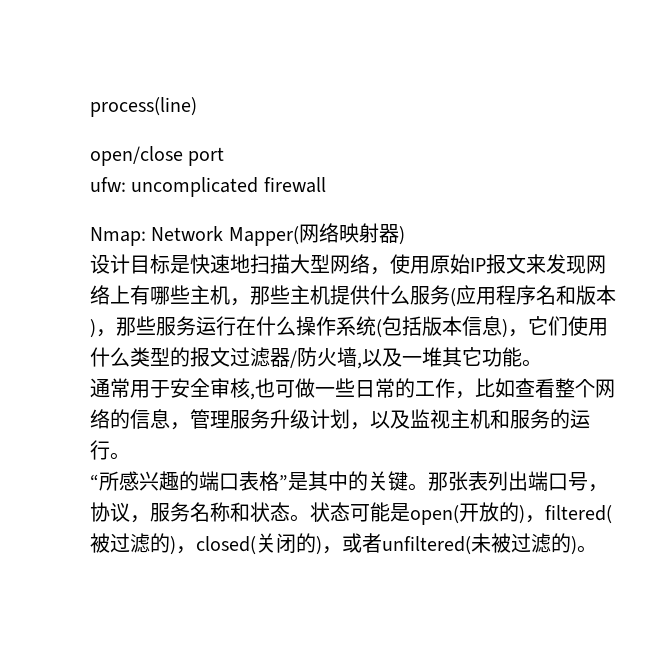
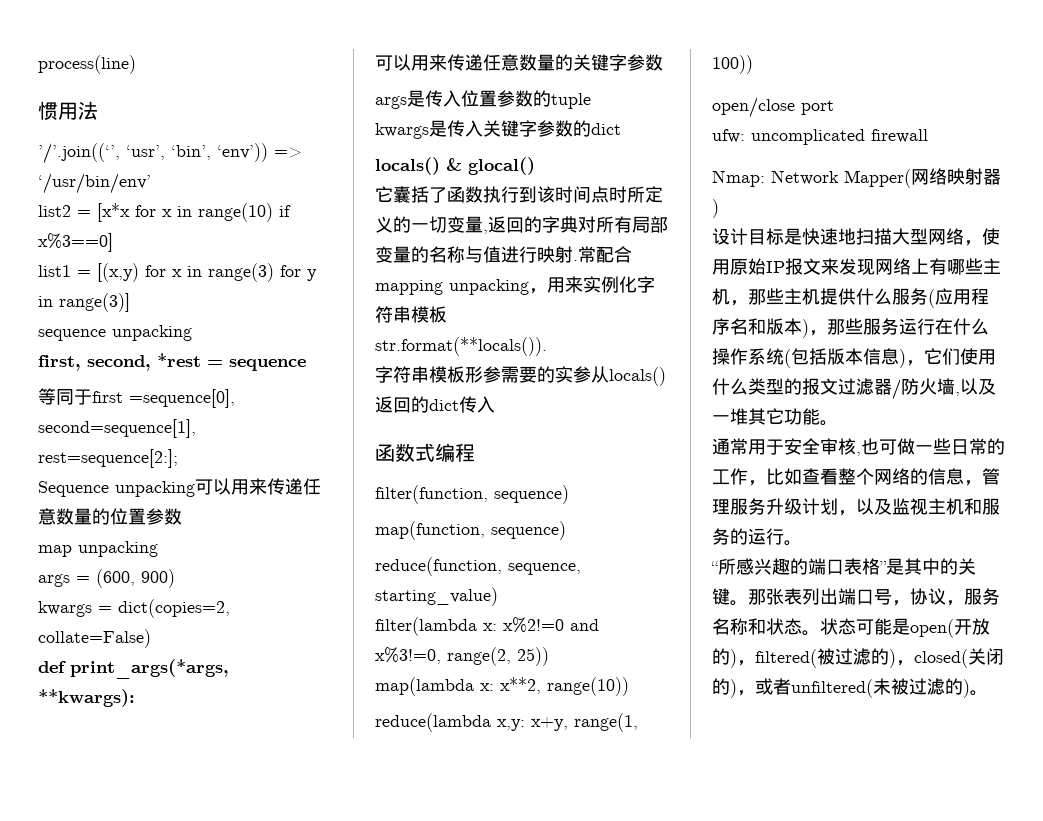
+ 惯用法
+ ’/’.join((‘’, ‘usr’, ‘bin’, ‘env’)) => ‘/usr/bin/env’
+ list2 = [x*x for x in range(10) if x%3==0]
+ list1 = [(x,y) for x in range(3) for y in range(3)]
+ sequence unpacking
+ first, second, *rest = sequence
+ 等同于first =sequence[0], second=sequence[1], rest=sequence[2:];
+ Sequence unpacking可以用来传递任意数量的位置参数
+ map unpacking
+ args = (600, 900)
+ kwargs = dict(copies=2, collate=False)
+ def print_args(*args, **kwargs):
+ 可以用来传递任意数量的关键字参数
+ args是传入位置参数的tuple
+ kwargs是传入关键字参数的dict
+ locals() & glocal()
+ 它囊括了函数执行到该时间点时所定义的一切变量,返回的字典对所有局部变量的名称与值进行映射.常配合mapping unpacking，用来实例化字符串模板
+ str.format(**locals()).
+ 字符串模板形参需要的实参从locals()返回的dict传入
+ 函数式编程
+ filter(function, sequence)
+ map(function, sequence)
+ reduce(function, sequence, starting_value)
+ filter(lambda x: x%2!=0 and x%3!=0, range(2, 25))
+ map(lambda x: x**2, range(10))
+ reduce(lambda x,y: x+y, range(1, 100))

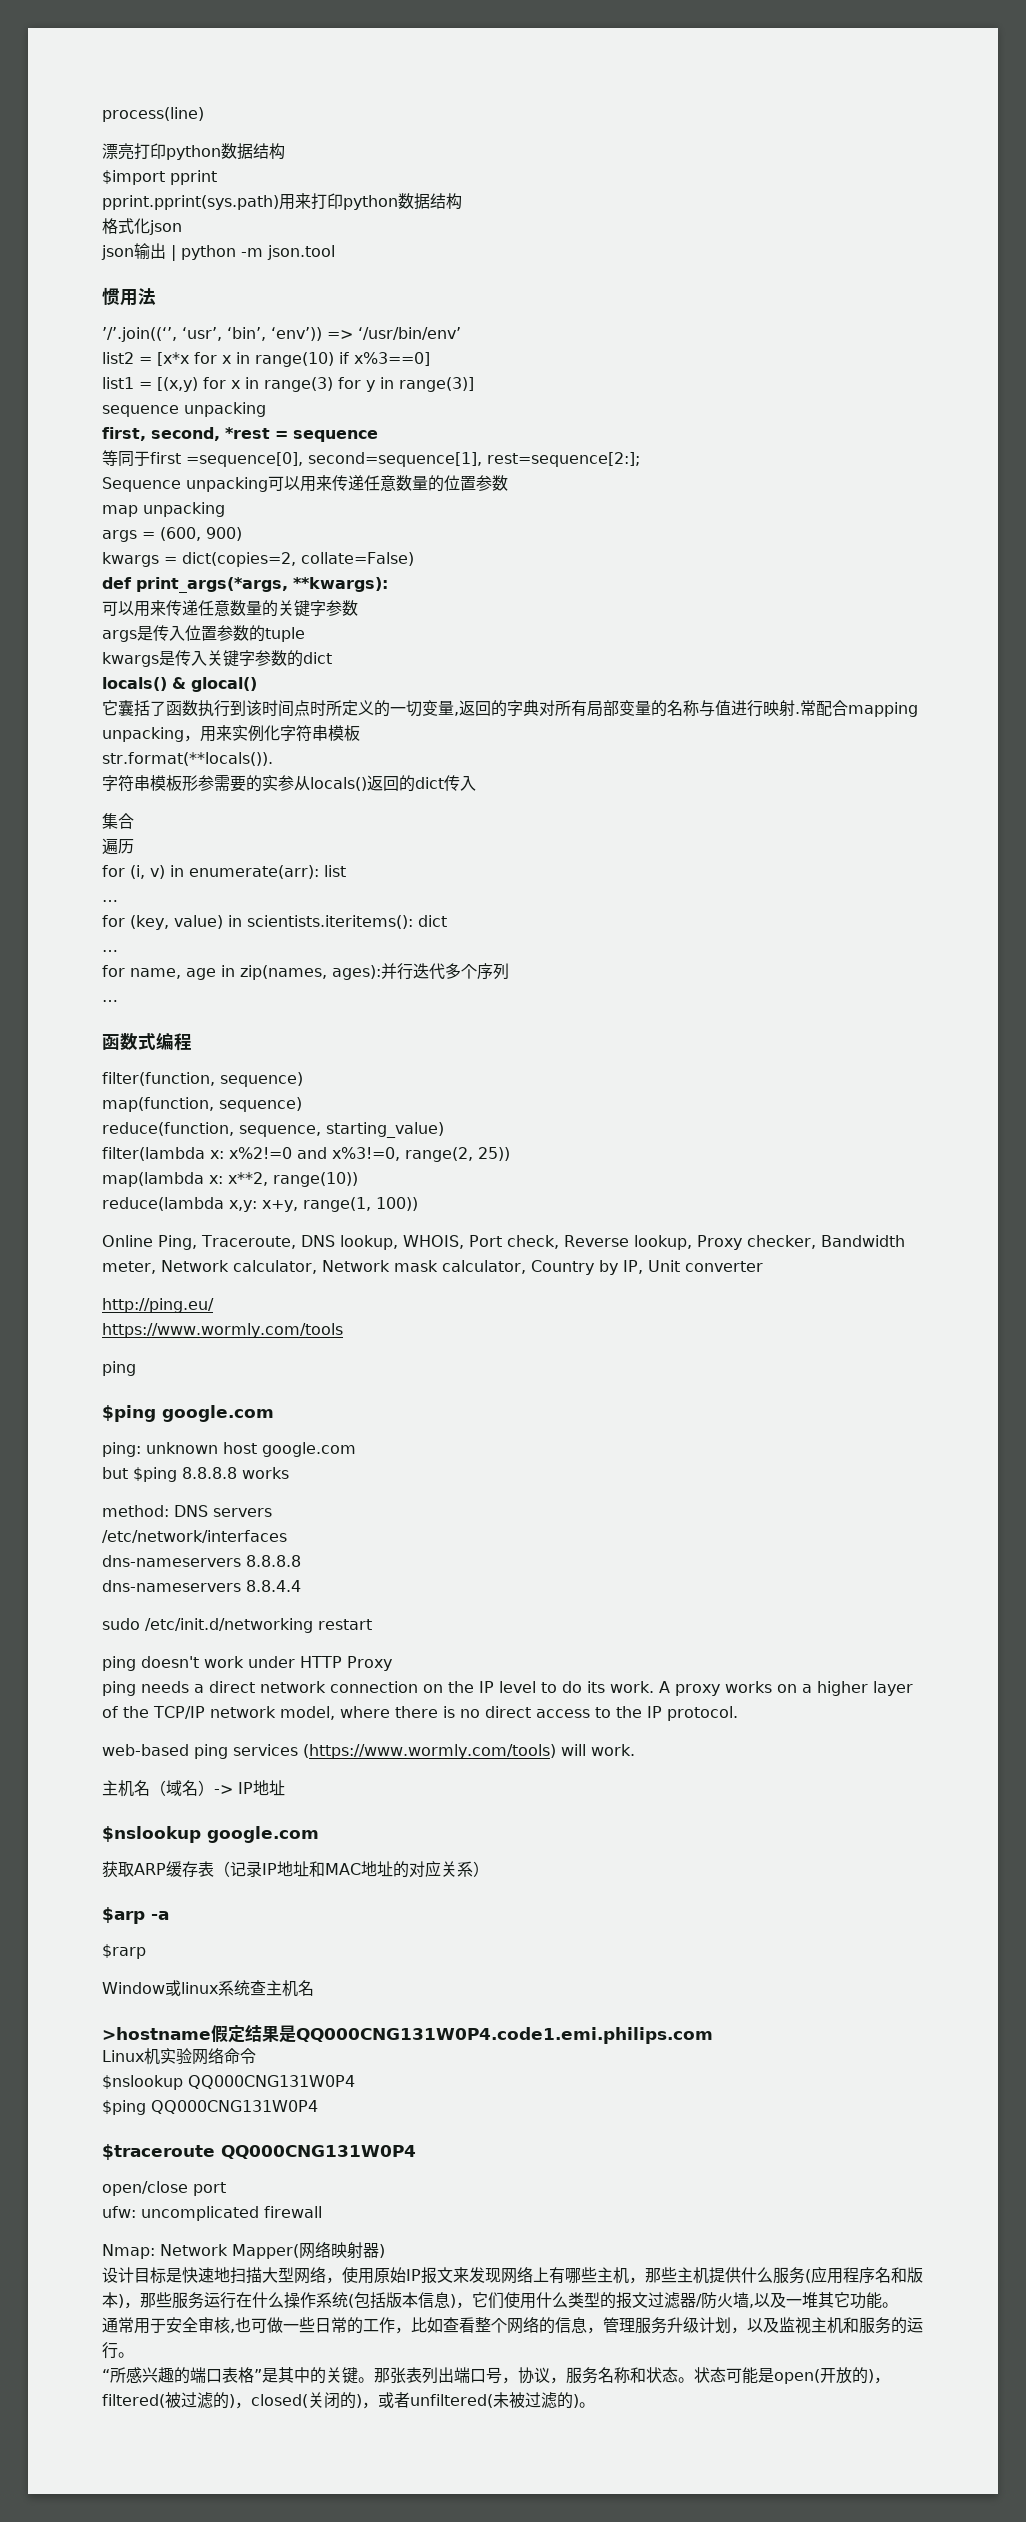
+ 漂亮打印python数据结构
+ $import pprint
+ pprint.pprint(sys.path)用来打印python数据结构
+ 格式化json
+ json输出 | python -m json.tool
+ 集合
+ 遍历
+ for (i, v) in enumerate(arr): list
+ …
+ for (key, value) in scientists.iteritems(): dict
+ …
+ for name, age in zip(names, ages):并行迭代多个序列
+ …
+ Online Ping, Traceroute, DNS lookup, WHOIS, Port check, Reverse lookup, Proxy checker, Bandwidth meter, Network calculator, Network mask calculator, Country by IP, Unit converter
+ http://ping.eu/
+ https://www.wormly.com/tools
+ ping
+ $ping google.com
+ ping: unknown host google.com
+ but $ping 8.8.8.8 works
+ method: DNS servers
+ /etc/network/interfaces
+ dns-nameservers 8.8.8.8
+ dns-nameservers 8.8.4.4
+ sudo /etc/init.d/networking restart
+ ping doesn't work under HTTP Proxy
+ ping needs a direct network connection on the IP level to do its work. A proxy works on a higher layer of the TCP/IP network model, where there is no direct access to the IP protocol.
+ web-based ping services (https://www.wormly.com/tools) will work.
+ 主机名（域名）-> IP地址
+ $nslookup google.com
+ 获取ARP缓存表（记录IP地址和MAC地址的对应关系）
+ $arp -a
+ $rarp
+ Window或linux系统查主机名
+ >hostname假定结果是QQ000CNG131W0P4.code1.emi.philips.com
+ Linux机实验网络命令
+ $nslookup QQ000CNG131W0P4
+ $ping QQ000CNG131W0P4
+ $traceroute QQ000CNG131W0P4

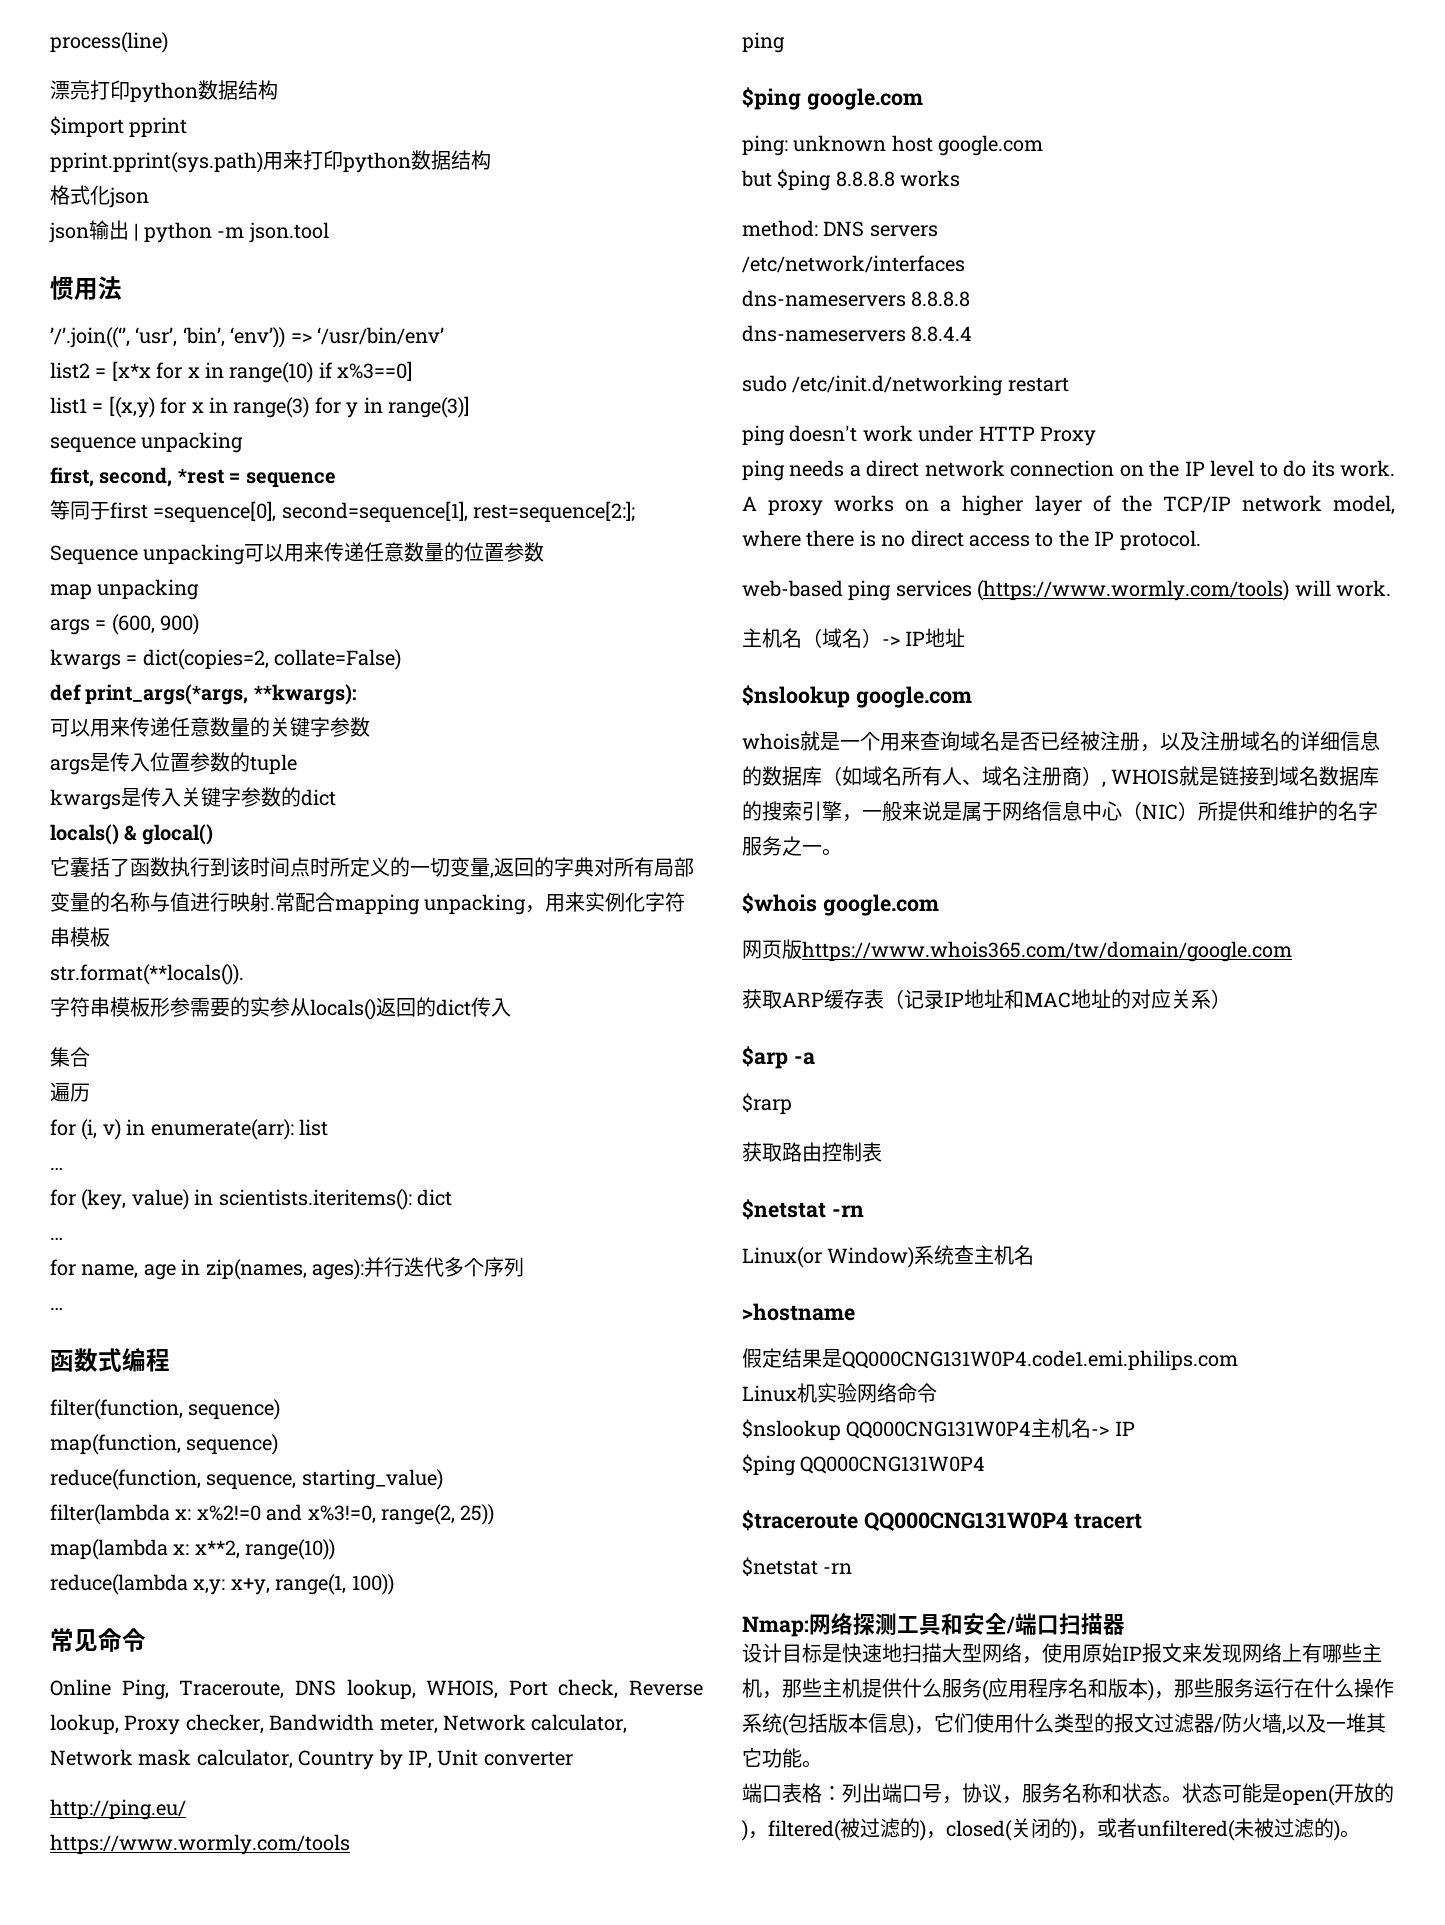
+ 常见命令
+ whois就是一个用来查询域名是否已经被注册，以及注册域名的详细信息的数据库（如域名所有人、域名注册商）, WHOIS就是链接到域名数据库的搜索引擎，一般来说是属于网络信息中心（NIC）所提供和维护的名字服务之一。
+ $whois google.com
+ 网页版https://www.whois365.com/tw/domain/google.com
- Window或linux系统查主机名
+ 获取路由控制表
+ $netstat -rn
+ Linux(or Window)系统查主机名
- >hostname假定结果是QQ000CNG131W0P4.code1.emi.philips.com
+ >hostname
+ 假定结果是QQ000CNG131W0P4.code1.emi.philips.com
- $nslookup QQ000CNG131W0P4
+ $nslookup QQ000CNG131W0P4主机名-> IP
- $traceroute QQ000CNG131W0P4
- open/close port
- ufw: uncomplicated firewall
- Nmap: Network Mapper(网络映射器)
+ $traceroute QQ000CNG131W0P4 tracert
+ $netstat -rn
+ Nmap:网络探测工具和安全/端口扫描器
- 通常用于安全审核,也可做一些日常的工作，比如查看整个网络的信息，管理服务升级计划，以及监视主机和服务的运行。
- “所感兴趣的端口表格”是其中的关键。那张表列出端口号，协议，服务名称和状态。
+ 端口表格：列出端口号，协议，服务名称和状态。

